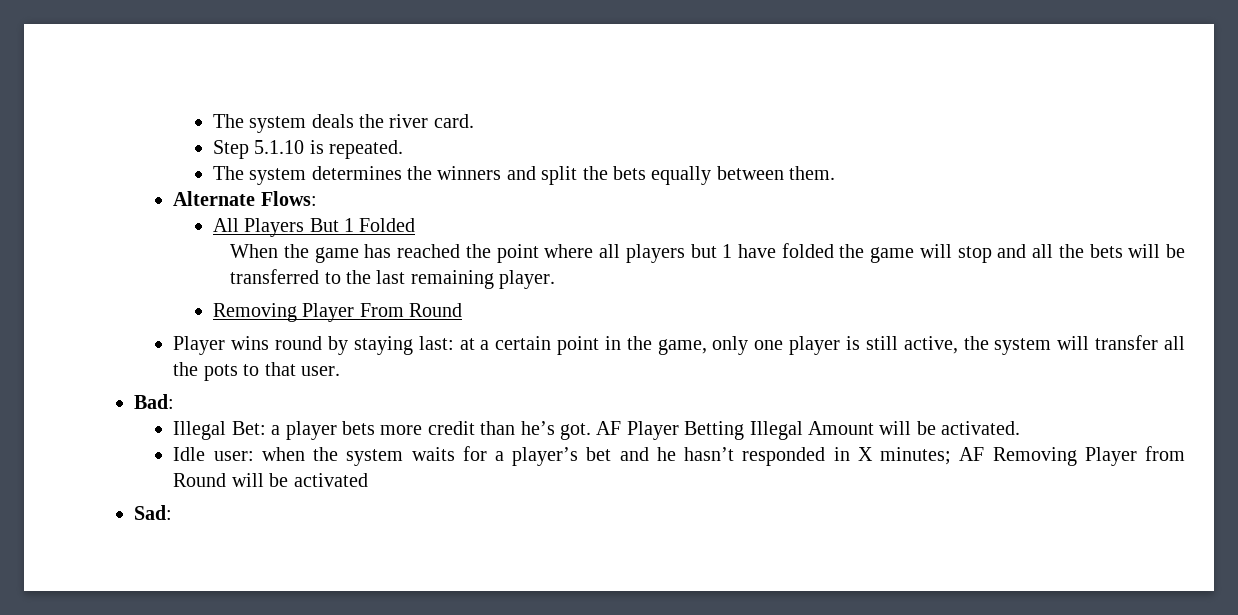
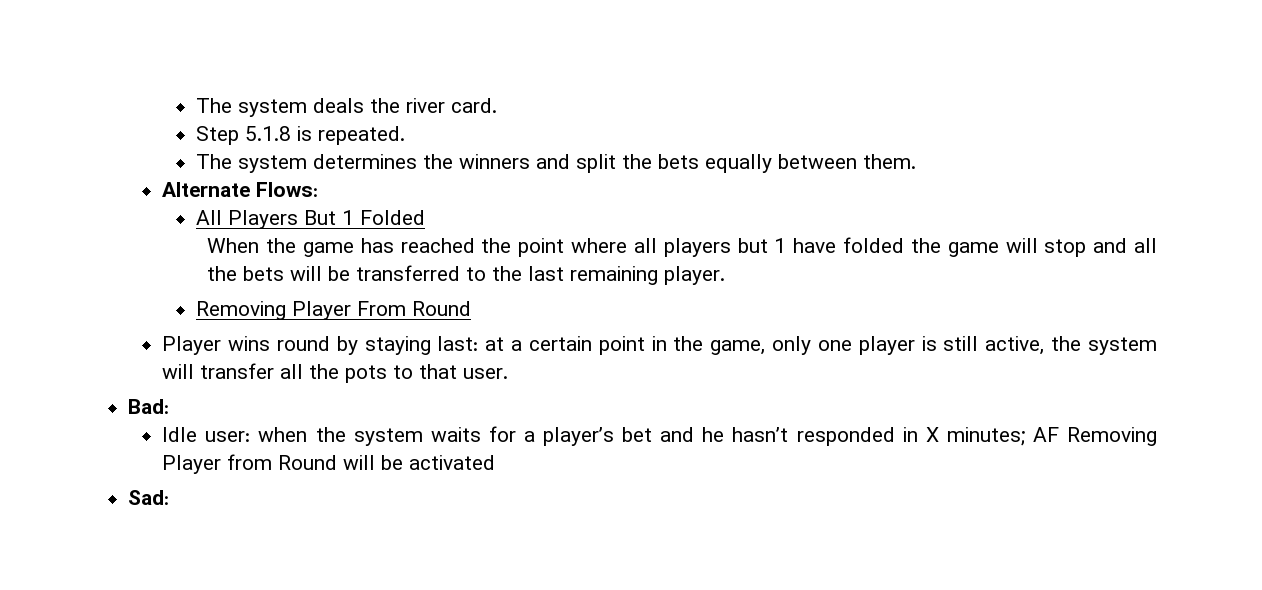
- Step 5.1.10 is repeated.
+ Step 5.1.8 is repeated.
- Illegal Bet: a player bets more credit than he’s got. AF Player Betting Illegal Amount will be activated.

